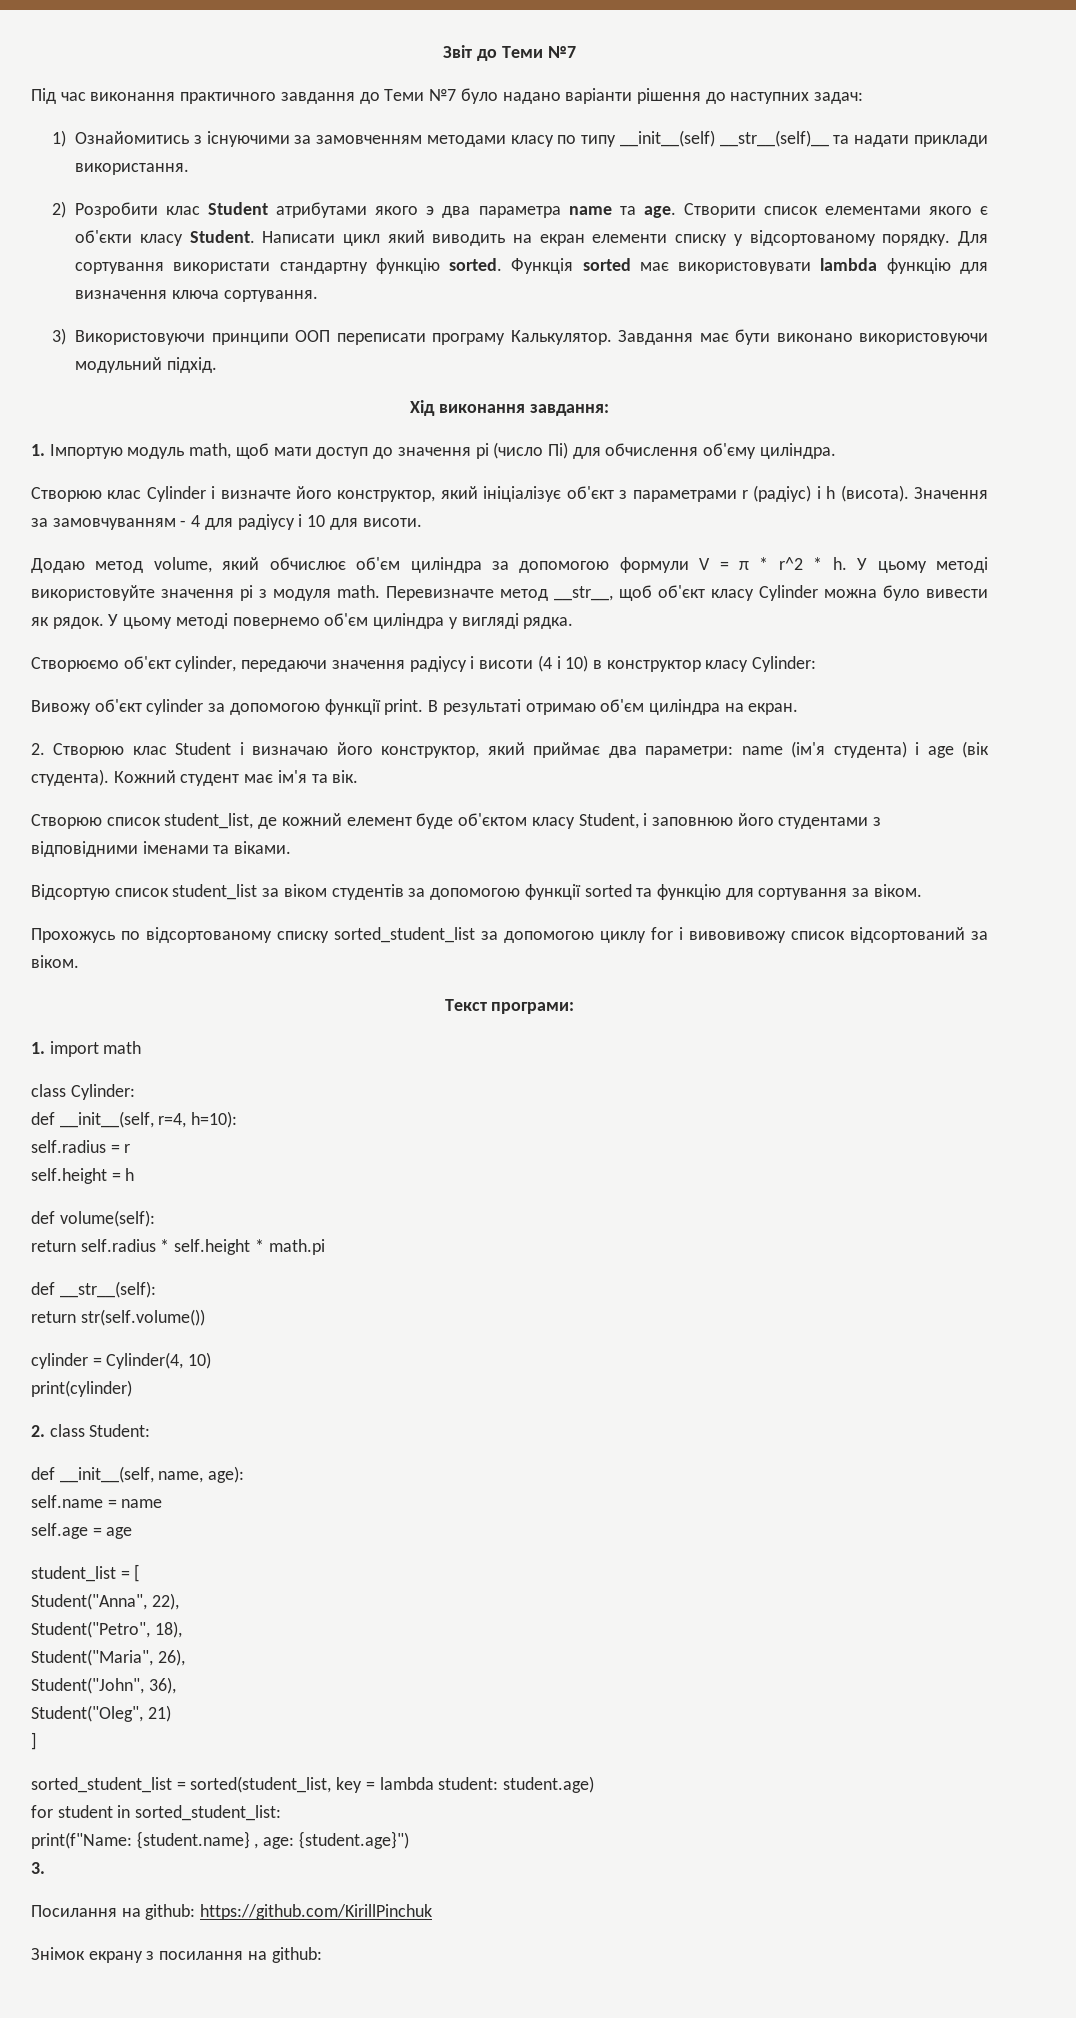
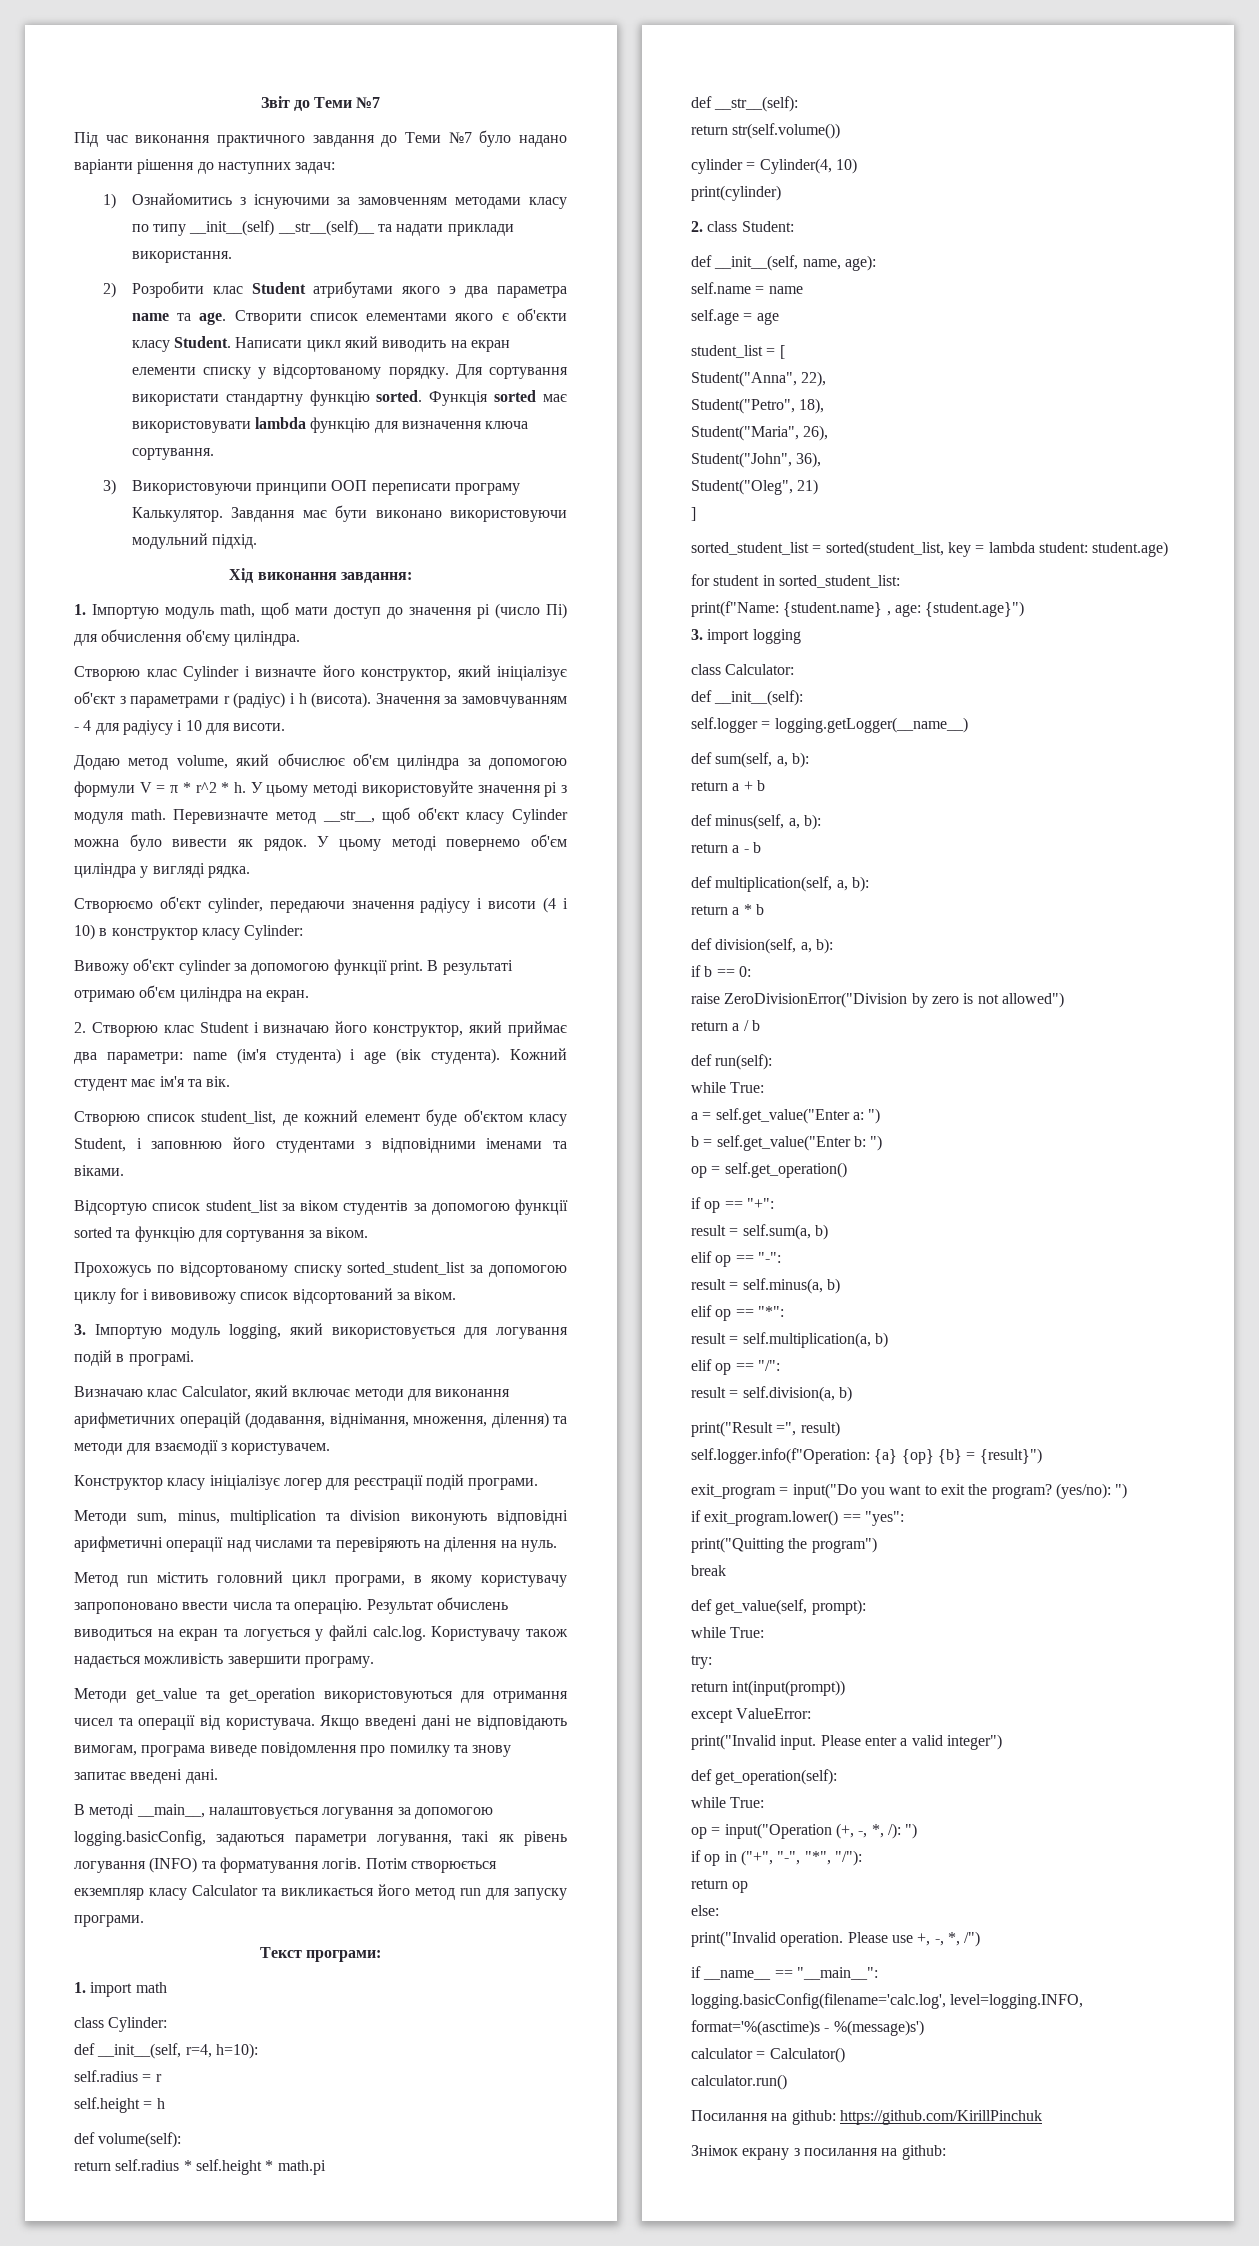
+ 3. Імпортую модуль logging, який використовується для логування подій в програмі.
+ Визначаю клас Calculator, який включає методи для виконання арифметичних операцій (додавання, віднімання, множення, ділення) та методи для взаємодії з користувачем.
+ Конструктор класу ініціалізує логер для реєстрації подій програми.
+ Методи sum, minus, multiplication та division виконують відповідні арифметичні операції над числами та перевіряють на ділення на нуль.
+ Метод run містить головний цикл програми, в якому користувачу запропоновано ввести числа та операцію. Результат обчислень виводиться на екран та логується у файлі calc.log. Користувачу також надається можливість завершити програму.
+ Методи get_value та get_operation використовуються для отримання чисел та операції від користувача. Якщо введені дані не відповідають вимогам, програма виведе повідомлення про помилку та знову запитає введені дані.
+ В методі __main__, налаштовується логування за допомогою logging.basicConfig, задаються параметри логування, такі як рівень логування (INFO) та форматування логів. Потім створюється екземпляр класу Calculator та викликається його метод run для запуску програми.
- 3.
+ 3. import logging
+ class Calculator:
+ def __init__(self):
+ self.logger = logging.getLogger(__name__)
+ def sum(self, a, b):
+ return a + b
+ def minus(self, a, b):
+ return a - b
+ def multiplication(self, a, b):
+ return a * b
+ def division(self, a, b):
+ if b == 0:
+ raise ZeroDivisionError("Division by zero is not allowed")
+ return a / b
+ def run(self):
+ while True:
+ a = self.get_value("Enter a: ")
+ b = self.get_value("Enter b: ")
+ op = self.get_operation()
+ if op == "+":
+ result = self.sum(a, b)
+ elif op == "-":
+ result = self.minus(a, b)
+ elif op == "*":
+ result = self.multiplication(a, b)
+ elif op == "/":
+ result = self.division(a, b)
+ print("Result =", result)
+ self.logger.info(f"Operation: {a} {op} {b} = {result}")
+ exit_program = input("Do you want to exit the program? (yes/no): ")
+ if exit_program.lower() == "yes":
+ print("Quitting the program")
+ break
+ def get_value(self, prompt):
+ while True:
+ try:
+ return int(input(prompt))
+ except ValueError:
+ print("Invalid input. Please enter a valid integer")
+ def get_operation(self):
+ while True:
+ op = input("Operation (+, -, *, /): ")
+ if op in ("+", "-", "*", "/"):
+ return op
+ else:
+ print("Invalid operation. Please use +, -, *, /")
+ if __name__ == "__main__":
+ logging.basicConfig(filename='calc.log', level=logging.INFO, format='%(asctime)s - %(message)s')
+ calculator = Calculator()
+ calculator.run()

